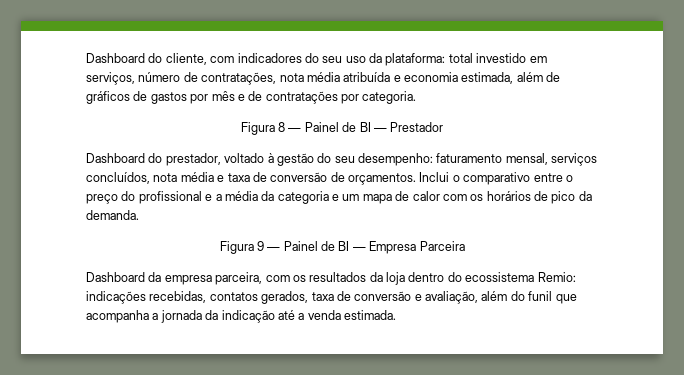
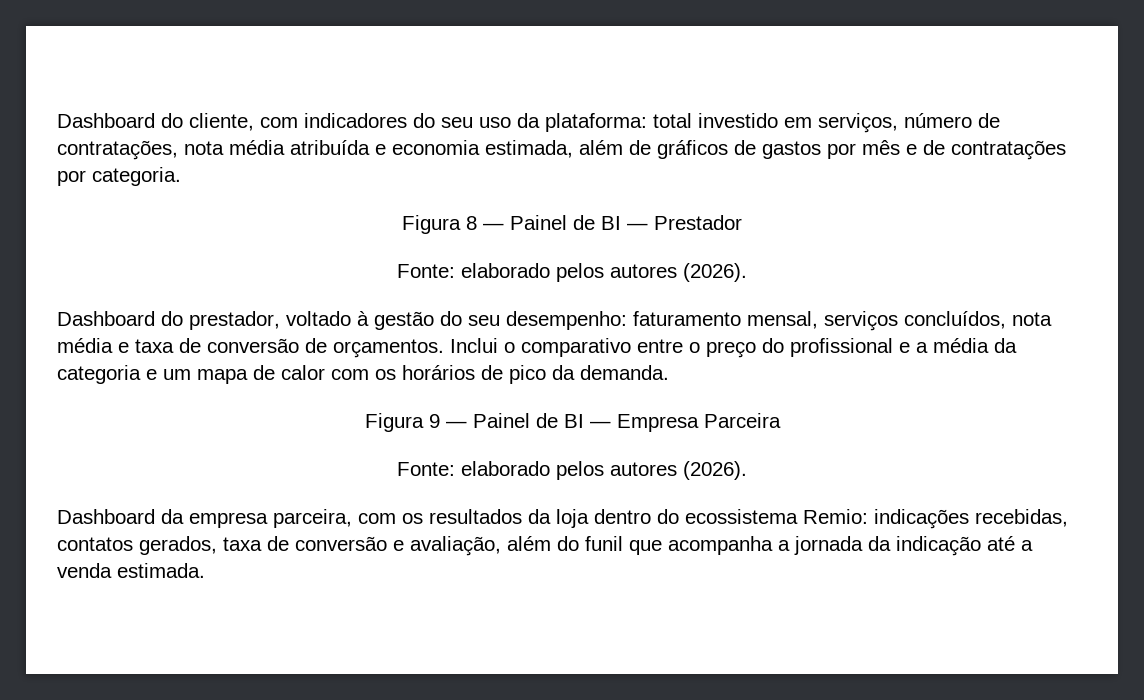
  Figura 8 — Painel de BI — Prestador
+ Fonte: elaborado pelos autores (2026).
  Figura 9 — Painel de BI — Empresa Parceira
+ Fonte: elaborado pelos autores (2026).

